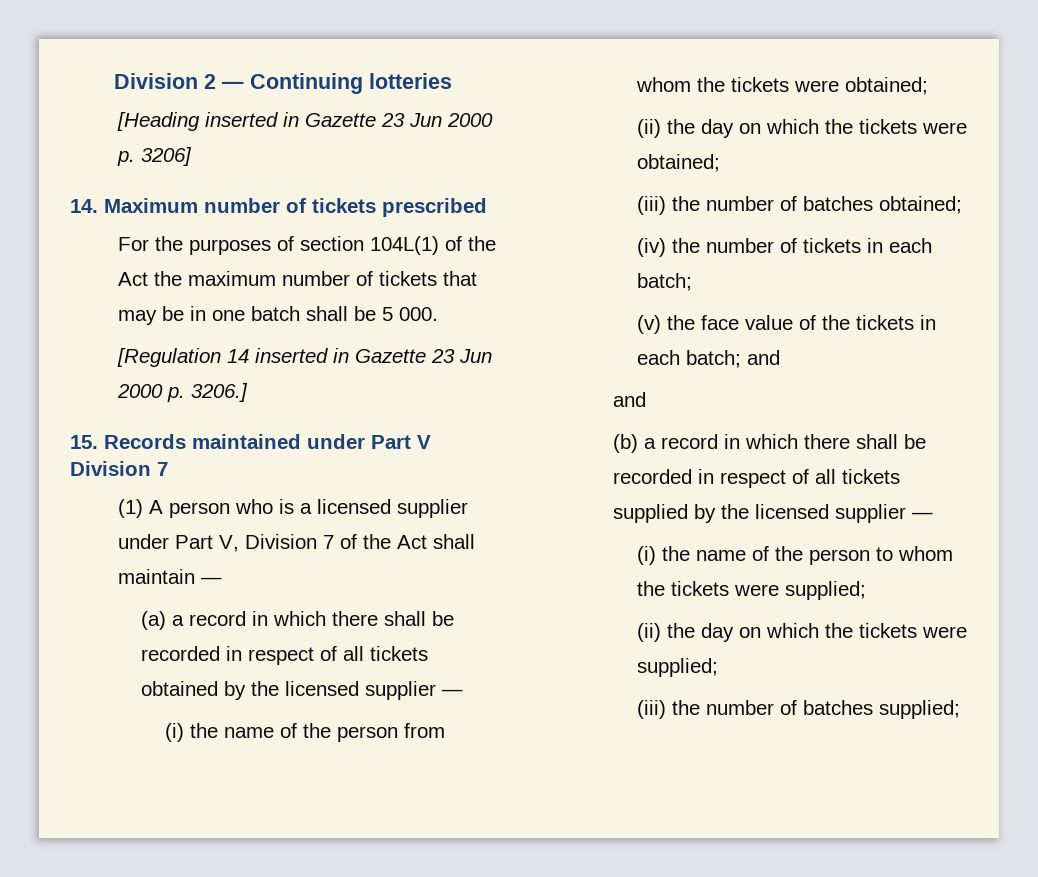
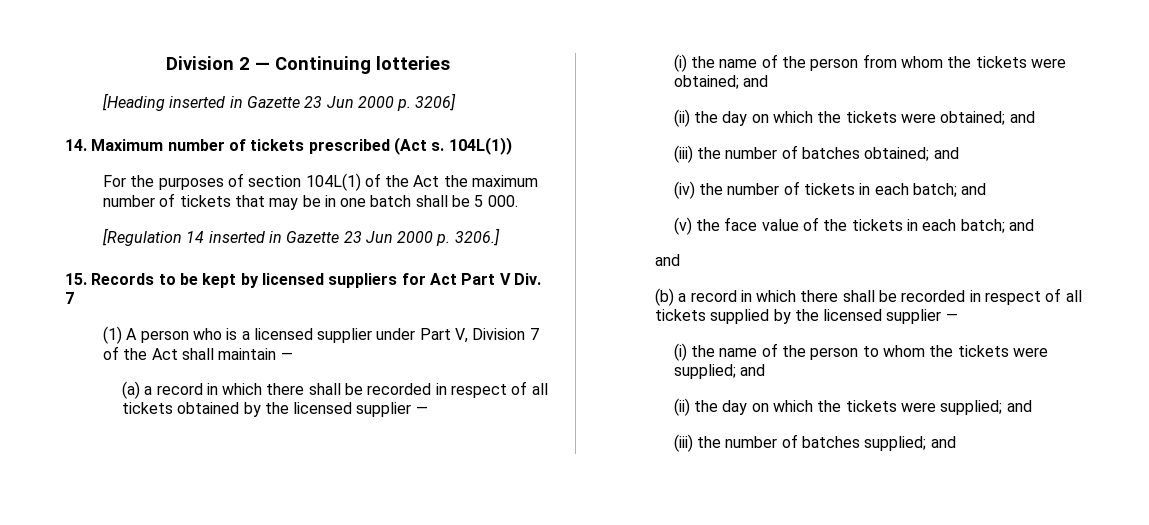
- 14. Maximum number of tickets prescribed
+ 14. Maximum number of tickets prescribed (Act s. 104L(1))
- 15. Records maintained under Part V Division 7
+ 15. Records to be kept by licensed suppliers for Act Part V Div. 7
- (i) the name of the person from whom the tickets were obtained;
+ (i) the name of the person from whom the tickets were obtained; and
- (ii) the day on which the tickets were obtained;
+ (ii) the day on which the tickets were obtained; and
- (iii) the number of batches obtained;
+ (iii) the number of batches obtained; and
- (iv) the number of tickets in each batch;
+ (iv) the number of tickets in each batch; and
- (i) the name of the person to whom the tickets were supplied;
+ (i) the name of the person to whom the tickets were supplied; and
- (ii) the day on which the tickets were supplied;
+ (ii) the day on which the tickets were supplied; and
- (iii) the number of batches supplied;
+ (iii) the number of batches supplied; and

